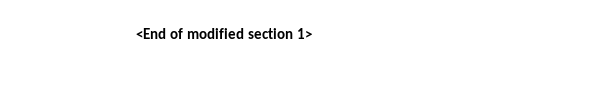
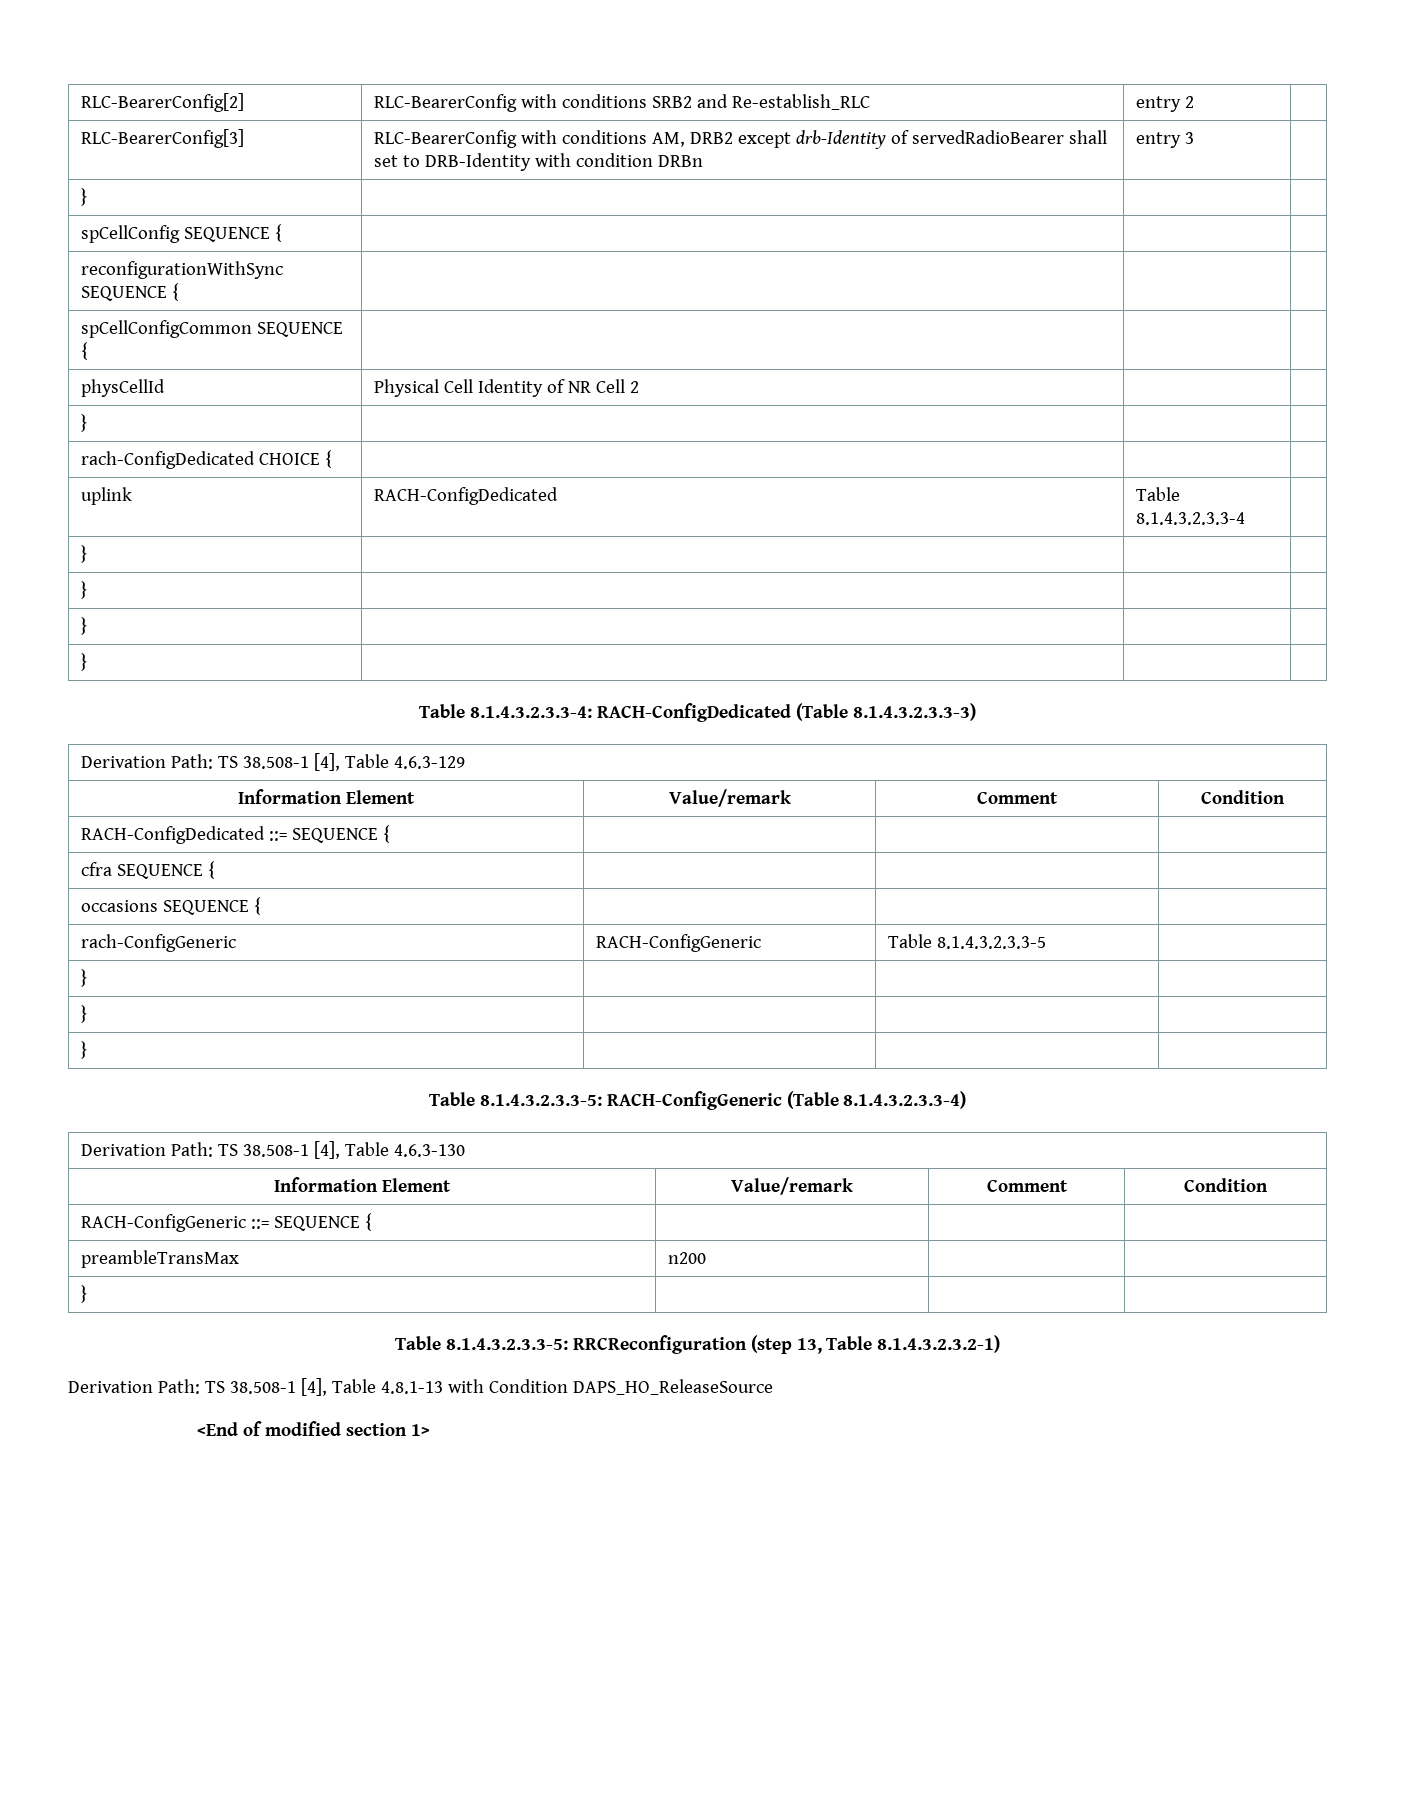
+ RLC-BearerConfig[2] | RLC-BearerConfig with conditions SRB2 and Re-establish_RLC | entry 2 |
+ RLC-BearerConfig[3] | RLC-BearerConfig with conditions AM, DRB2 except drb-Identity of servedRadioBearer shall set to DRB-Identity with condition DRBn | entry 3 |
+ } | | |
+ spCellConfig SEQUENCE { | | |
+ reconfigurationWithSync SEQUENCE { | | |
+ spCellConfigCommon SEQUENCE { | | |
+ physCellId | Physical Cell Identity of NR Cell 2 | |
+ } | | |
+ rach-ConfigDedicated CHOICE { | | |
+ uplink | RACH-ConfigDedicated | Table 8.1.4.3.2.3.3-4 |
+ } | | |
+ } | | |
+ } | | |
+ } | | |
+ Table 8.1.4.3.2.3.3-4: RACH-ConfigDedicated (Table 8.1.4.3.2.3.3-3)
+ Derivation Path: TS 38.508-1 [4], Table 4.6.3-129
+ Information Element | Value/remark | Comment | Condition
+ RACH-ConfigDedicated ::= SEQUENCE { | | |
+ cfra SEQUENCE { | | |
+ occasions SEQUENCE { | | |
+ rach-ConfigGeneric | RACH-ConfigGeneric | Table 8.1.4.3.2.3.3-5 |
+ } | | |
+ } | | |
+ } | | |
+ Table 8.1.4.3.2.3.3-5: RACH-ConfigGeneric (Table 8.1.4.3.2.3.3-4)
+ Derivation Path: TS 38.508-1 [4], Table 4.6.3-130
+ Information Element | Value/remark | Comment | Condition
+ RACH-ConfigGeneric ::= SEQUENCE { | | |
+ preambleTransMax | n200 | |
+ } | | |
+ Table 8.1.4.3.2.3.3-5: RRCReconfiguration (step 13, Table 8.1.4.3.2.3.2-1)
+ Derivation Path: TS 38.508-1 [4], Table 4.8.1-13 with Condition DAPS_HO_ReleaseSource

